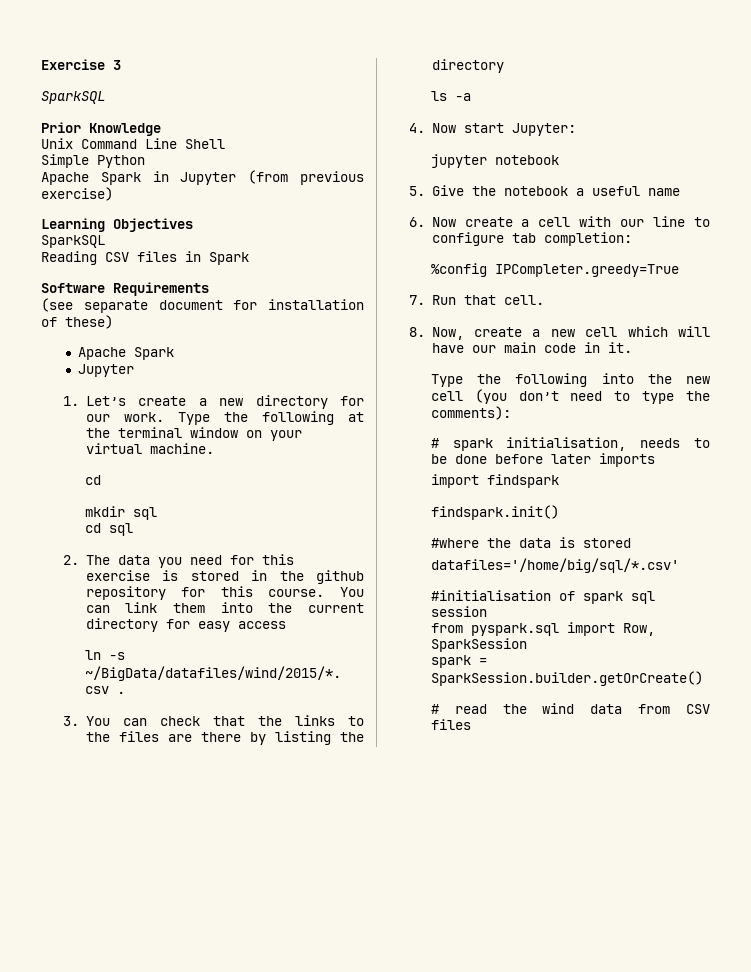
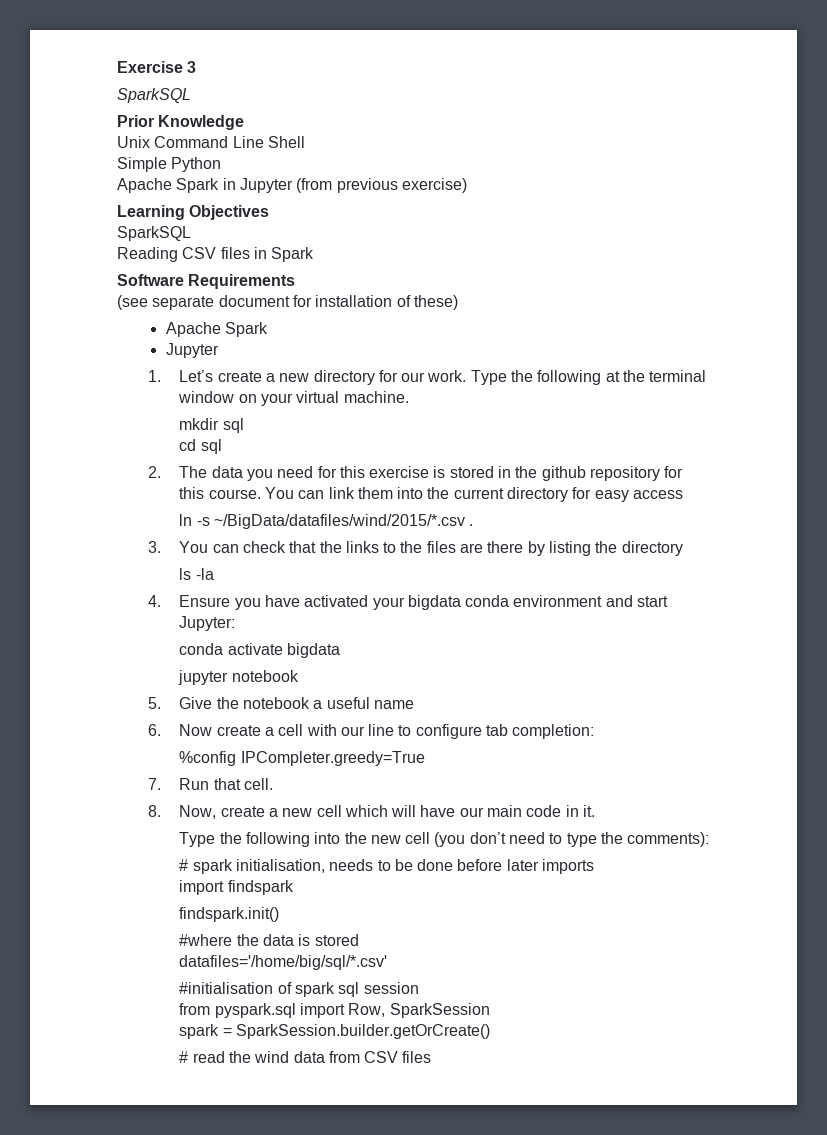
  Type the following at the terminal window on your virtual machine.
- cd
- ls -a
+ ls -la
- 4. Now start Jupyter:
+ 4. Ensure you have activated your bigdata conda environment and start Jupyter:
+ conda activate bigdata

